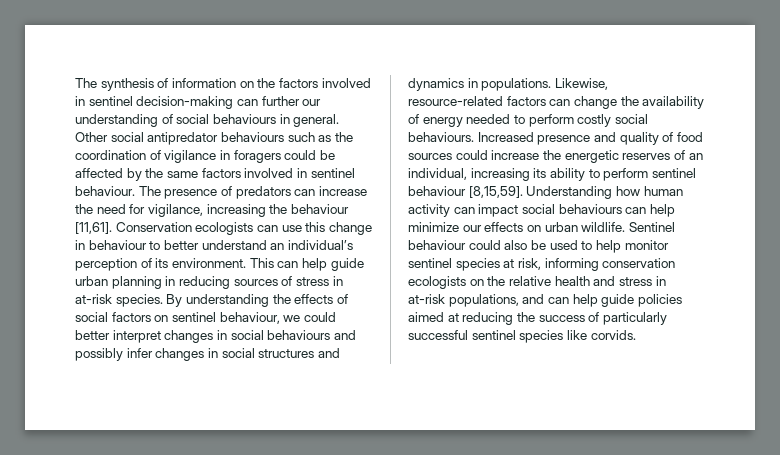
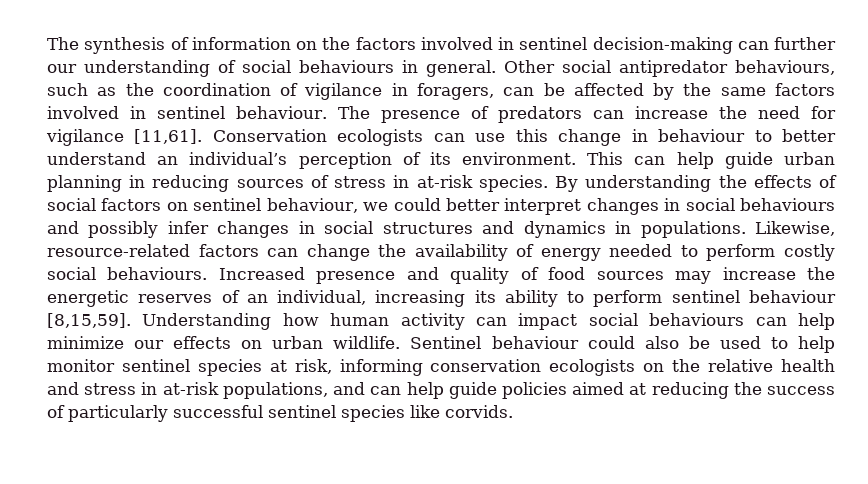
- Other social antipredator behaviours such as the coordination of vigilance in foragers could be affected by the same factors involved in sentinel behaviour.
+ Other social antipredator behaviours, such as the coordination of vigilance in foragers, can be affected by the same factors involved in sentinel behaviour.
- The presence of predators can increase the need for vigilance, increasing the behaviour [11,61].
+ The presence of predators can increase the need for vigilance [11,61].
- Increased presence and quality of food sources could increase the energetic reserves of an individual, increasing its ability to perform sentinel behaviour [8,15,59].
+ Increased presence and quality of food sources may increase the energetic reserves of an individual, increasing its ability to perform sentinel behaviour [8,15,59].

